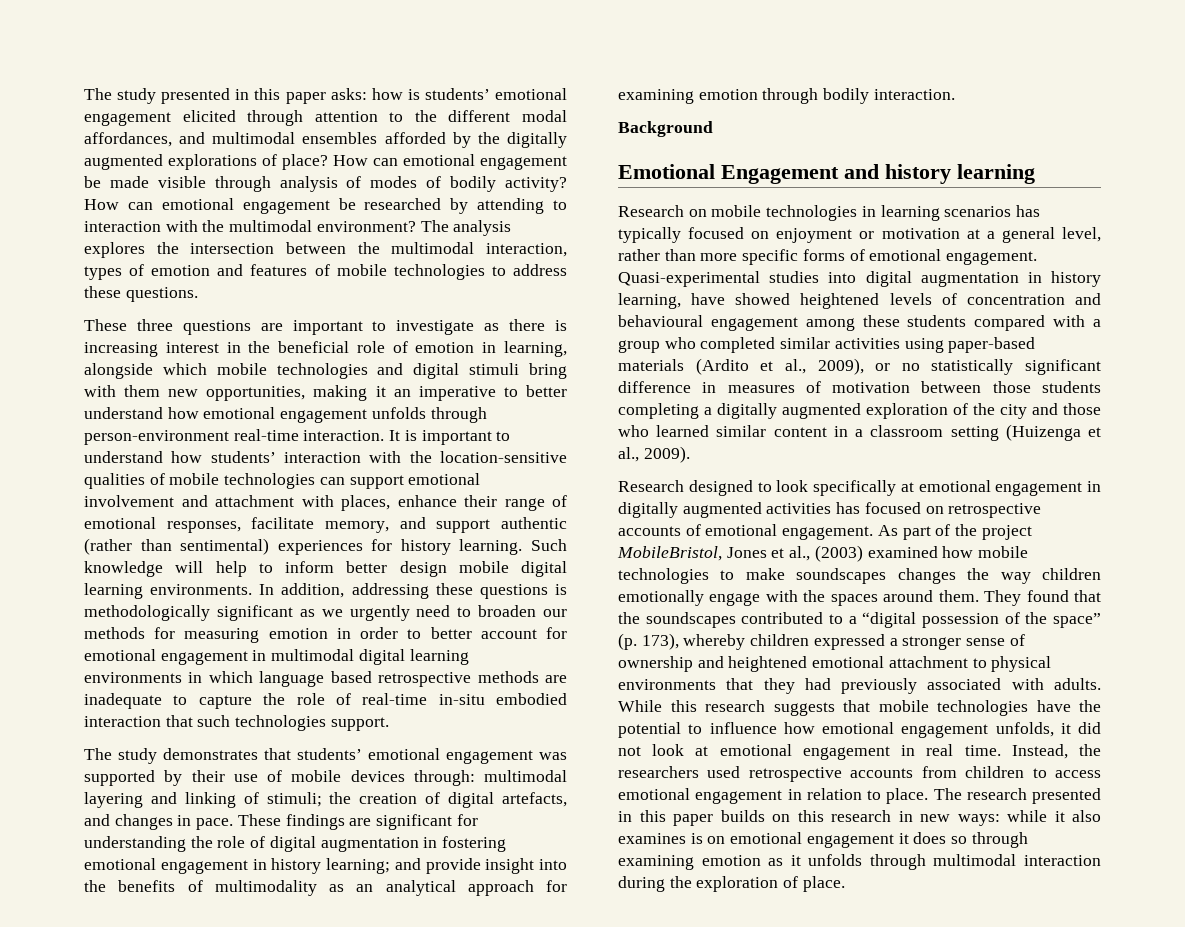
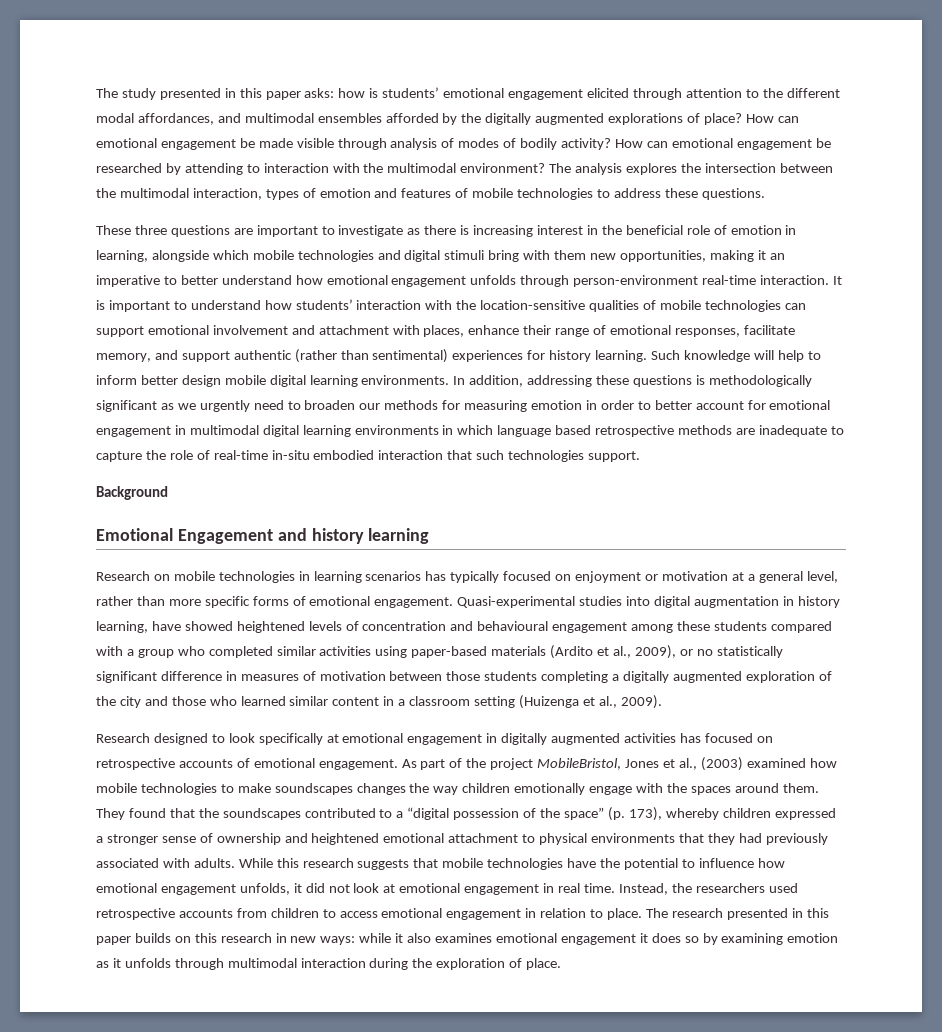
- The study demonstrates that students’ emotional engagement was supported by their use of mobile devices through: multimodal layering and linking of stimuli; the creation of digital artefacts, and changes in pace. These findings are significant for understanding the role of digital augmentation in fostering emotional engagement in history learning; and provide insight into the benefits of multimodality as an analytical approach for examining emotion through bodily interaction.
- The research presented in this paper builds on this research in new ways: while it also examines is on emotional engagement it does so through examining emotion as it unfolds through multimodal interaction during the exploration of place.
+ The research presented in this paper builds on this research in new ways: while it also examines emotional engagement it does so by examining emotion as it unfolds through multimodal interaction during the exploration of place.

